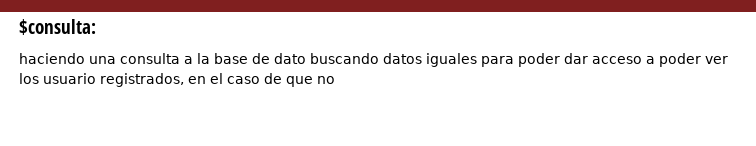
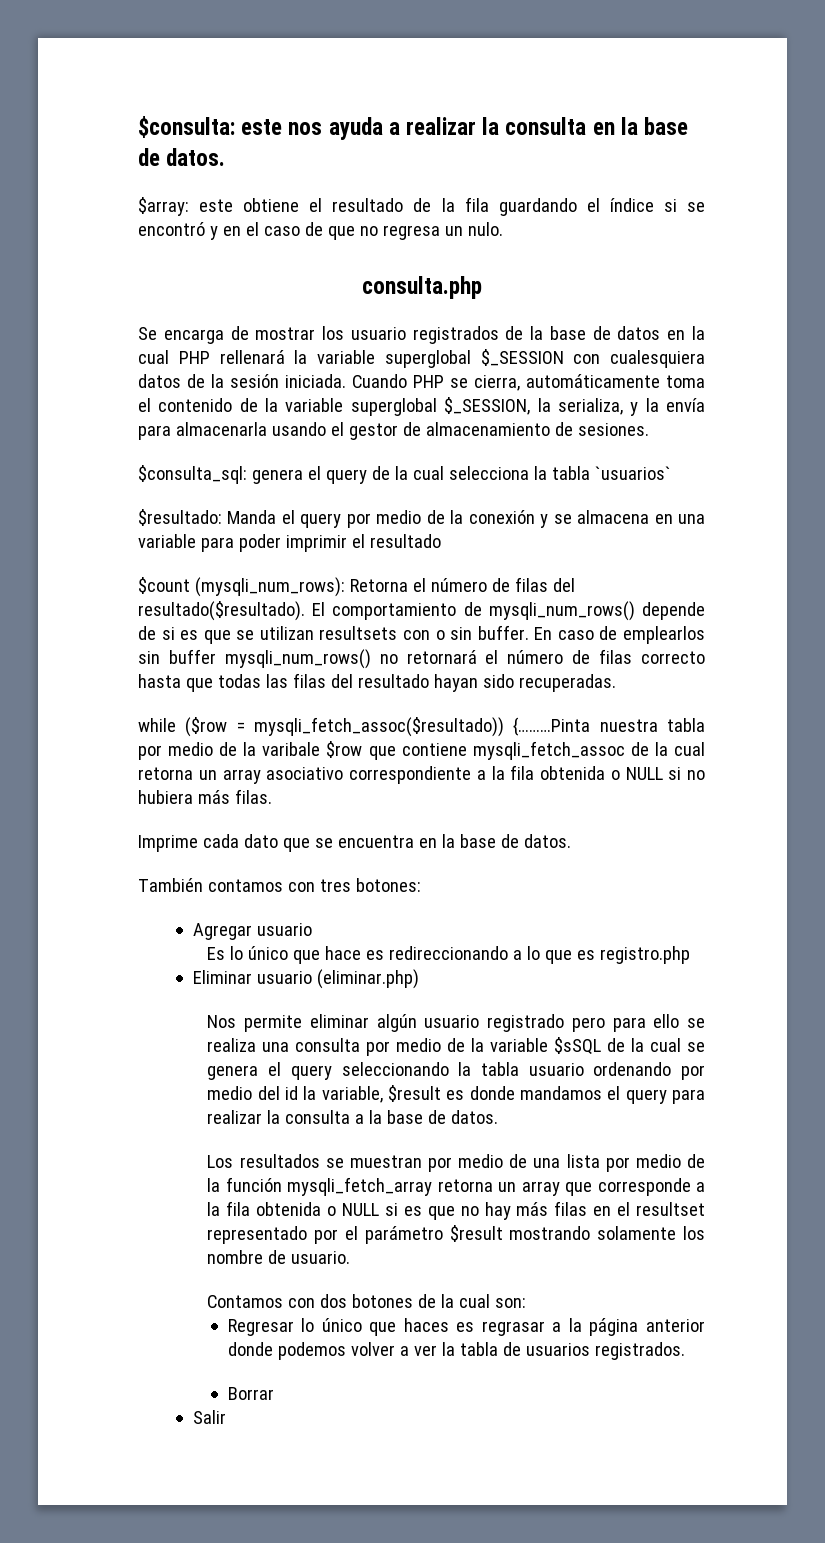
- $consulta:
- haciendo una consulta a la base de dato buscando datos iguales para poder dar acceso a poder ver los usuario registrados, en el caso de que no
+ $consulta: este nos ayuda a realizar la consulta en la base de datos.
+ $array: este obtiene el resultado de la fila guardando el índice si se encontró y en el caso de que no regresa un nulo.
+ consulta.php
+ Se encarga de mostrar los usuario registrados de la base de datos en la cual PHP rellenará la variable superglobal $_SESSION con cualesquiera datos de la sesión iniciada. Cuando PHP se cierra, automáticamente toma el contenido de la variable superglobal $_SESSION, la serializa, y la envía para almacenarla usando el gestor de almacenamiento de sesiones.
+ $consulta_sql: genera el query de la cual selecciona la tabla `usuarios`
+ $resultado: Manda el query por medio de la conexión y se almacena en una variable para poder imprimir el resultado
+ $count (mysqli_num_rows): Retorna el número de filas del resultado($resultado). El comportamiento de mysqli_num_rows() depende de si es que se utilizan resultsets con o sin buffer. En caso de emplearlos sin buffer mysqli_num_rows() no retornará el número de filas correcto hasta que todas las filas del resultado hayan sido recuperadas.
+ while ($row = mysqli_fetch_assoc($resultado)) {………Pinta nuestra tabla por medio de la varibale $row que contiene mysqli_fetch_assoc de la cual retorna un array asociativo correspondiente a la fila obtenida o NULL si no hubiera más filas.
+ Imprime cada dato que se encuentra en la base de datos.
+ También contamos con tres botones:
+ Agregar usuario
+ Es lo único que hace es redireccionando a lo que es registro.php
+ Eliminar usuario (eliminar.php)
+ Nos permite eliminar algún usuario registrado pero para ello se realiza una consulta por medio de la variable $sSQL de la cual se genera el query seleccionando la tabla usuario ordenando por medio del id la variable, $result es donde mandamos el query para realizar la consulta a la base de datos.
+ Los resultados se muestran por medio de una lista por medio de la función mysqli_fetch_array retorna un array que corresponde a la fila obtenida o NULL si es que no hay más filas en el resultset representado por el parámetro $result mostrando solamente los nombre de usuario.
+ Contamos con dos botones de la cual son:
+ Regresar lo único que haces es regrasar a la página anterior donde podemos volver a ver la tabla de usuarios registrados.
+ Borrar
+ Salir

